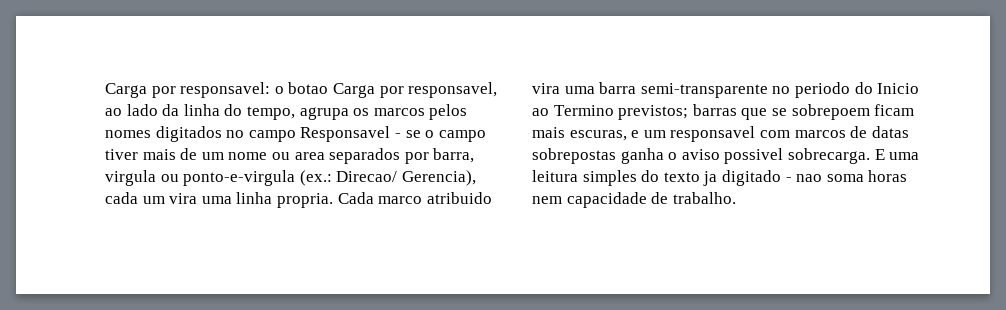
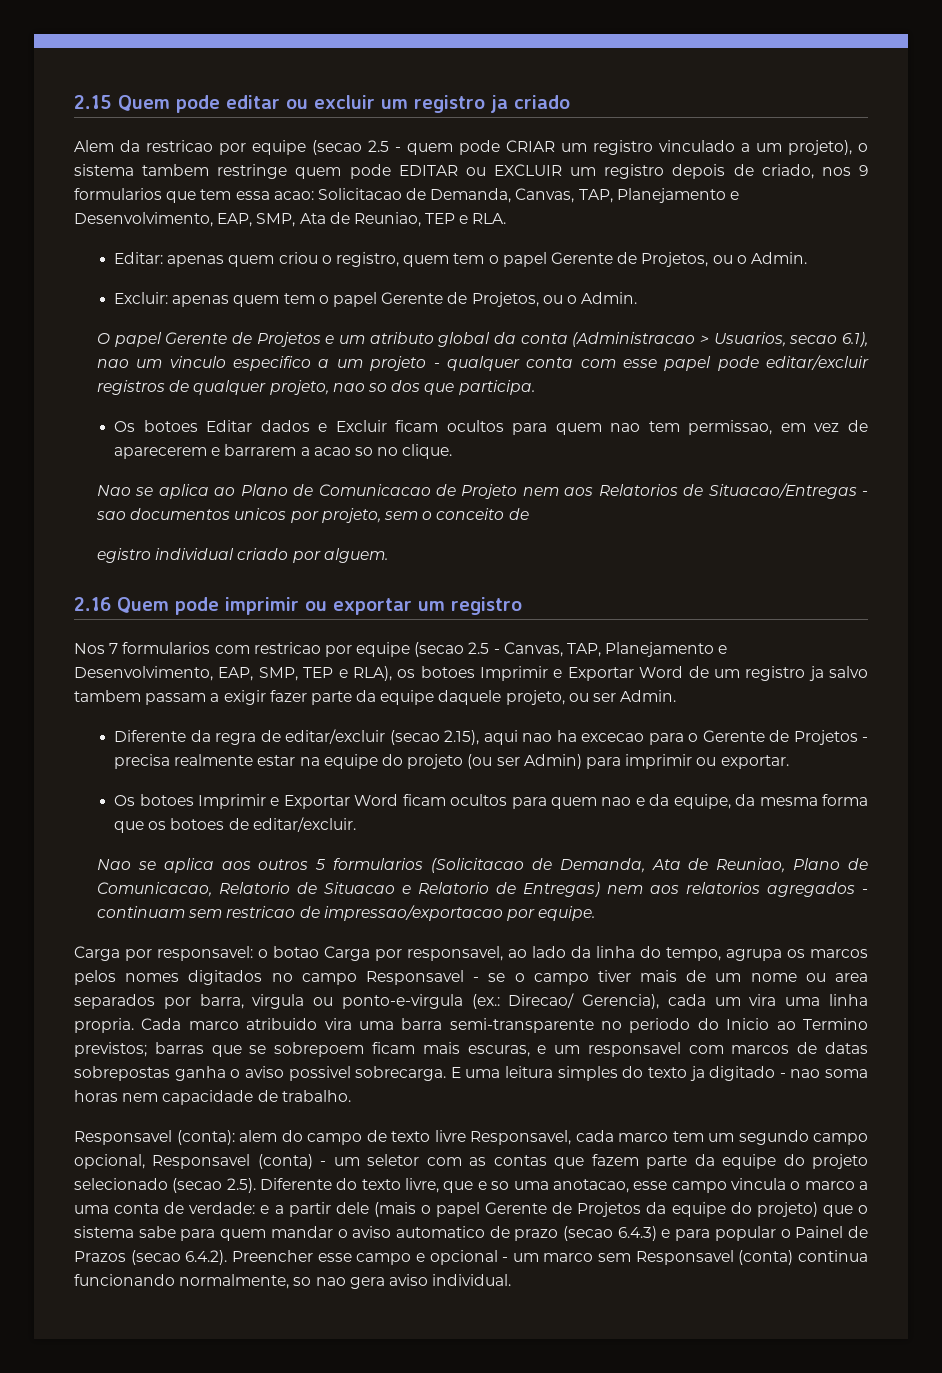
+ 2.15 Quem pode editar ou excluir um registro ja criado
+ Alem da restricao por equipe (secao 2.5 - quem pode CRIAR um registro vinculado a um projeto), o sistema tambem restringe quem pode EDITAR ou EXCLUIR um registro depois de criado, nos 9 formularios que tem essa acao: Solicitacao de Demanda, Canvas, TAP, Planejamento e Desenvolvimento, EAP, SMP, Ata de Reuniao, TEP e RLA.
+ Editar: apenas quem criou o registro, quem tem o papel Gerente de Projetos, ou o Admin.
+ Excluir: apenas quem tem o papel Gerente de Projetos, ou o Admin.
+ O papel Gerente de Projetos e um atributo global da conta (Administracao > Usuarios, secao 6.1), nao um vinculo especifico a um projeto - qualquer conta com esse papel pode editar/excluir registros de qualquer projeto, nao so dos que participa.
+ Os botoes Editar dados e Excluir ficam ocultos para quem nao tem permissao, em vez de aparecerem e barrarem a acao so no clique.
+ Nao se aplica ao Plano de Comunicacao de Projeto nem aos Relatorios de Situacao/Entregas - sao documentos unicos por projeto, sem o conceito de
+ egistro individual criado por alguem.
+ 2.16 Quem pode imprimir ou exportar um registro
+ Nos 7 formularios com restricao por equipe (secao 2.5 - Canvas, TAP, Planejamento e Desenvolvimento, EAP, SMP, TEP e RLA), os botoes Imprimir e Exportar Word de um registro ja salvo tambem passam a exigir fazer parte da equipe daquele projeto, ou ser Admin.
+ Diferente da regra de editar/excluir (secao 2.15), aqui nao ha excecao para o Gerente de Projetos - precisa realmente estar na equipe do projeto (ou ser Admin) para imprimir ou exportar.
+ Os botoes Imprimir e Exportar Word ficam ocultos para quem nao e da equipe, da mesma forma que os botoes de editar/excluir.
+ Nao se aplica aos outros 5 formularios (Solicitacao de Demanda, Ata de Reuniao, Plano de Comunicacao, Relatorio de Situacao e Relatorio de Entregas) nem aos relatorios agregados - continuam sem restricao de impressao/exportacao por equipe.
+ Responsavel (conta): alem do campo de texto livre Responsavel, cada marco tem um segundo campo opcional, Responsavel (conta) - um seletor com as contas que fazem parte da equipe do projeto selecionado (secao 2.5). Diferente do texto livre, que e so uma anotacao, esse campo vincula o marco a uma conta de verdade: e a partir dele (mais o papel Gerente de Projetos da equipe do projeto) que o sistema sabe para quem mandar o aviso automatico de prazo (secao 6.4.3) e para popular o Painel de Prazos (secao 6.4.2). Preencher esse campo e opcional - um marco sem Responsavel (conta) continua funcionando normalmente, so nao gera aviso individual.

